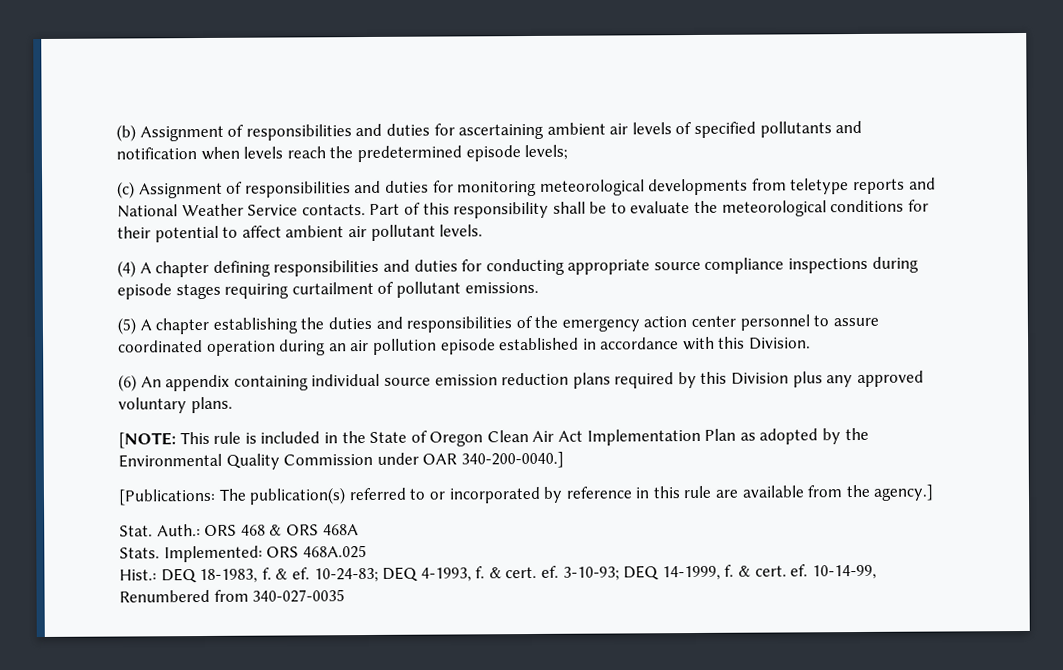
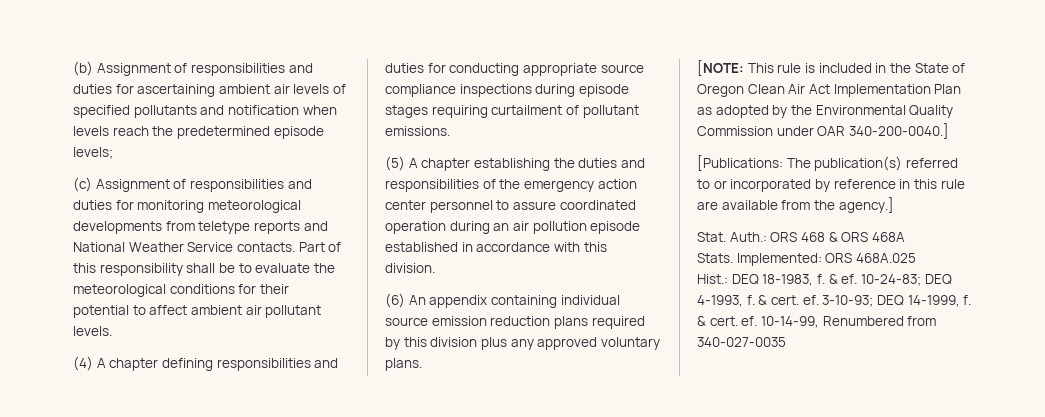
- (5) A chapter establishing the duties and responsibilities of the emergency action center personnel to assure coordinated operation during an air pollution episode established in accordance with this Division.
+ (5) A chapter establishing the duties and responsibilities of the emergency action center personnel to assure coordinated operation during an air pollution episode established in accordance with this division.
- (6) An appendix containing individual source emission reduction plans required by this Division plus any approved voluntary plans.
+ (6) An appendix containing individual source emission reduction plans required by this division plus any approved voluntary plans.

